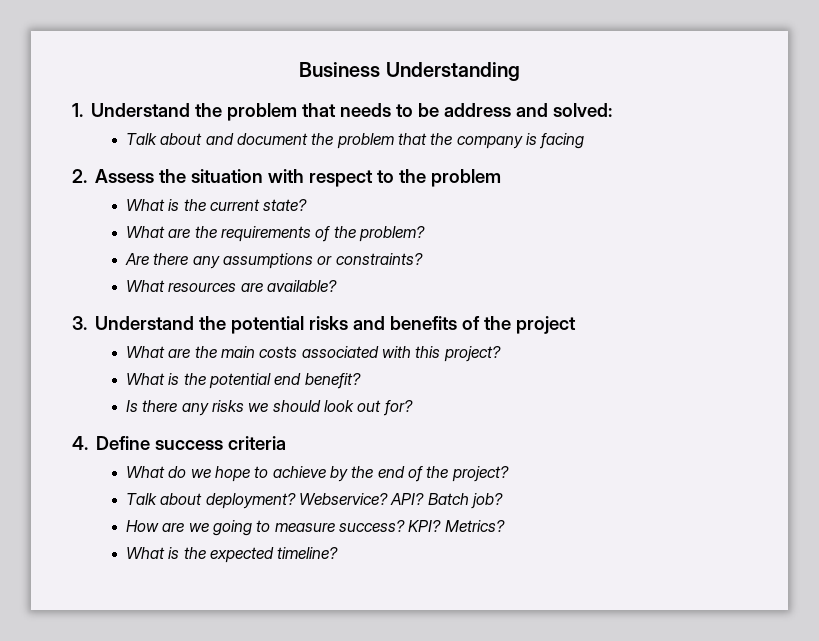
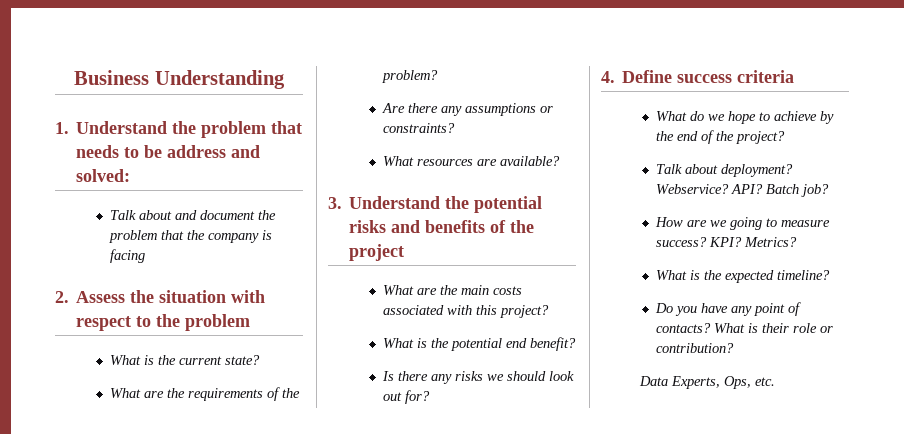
+ Do you have any point of contacts? What is their role or contribution?
+ Data Experts, Ops, etc.

